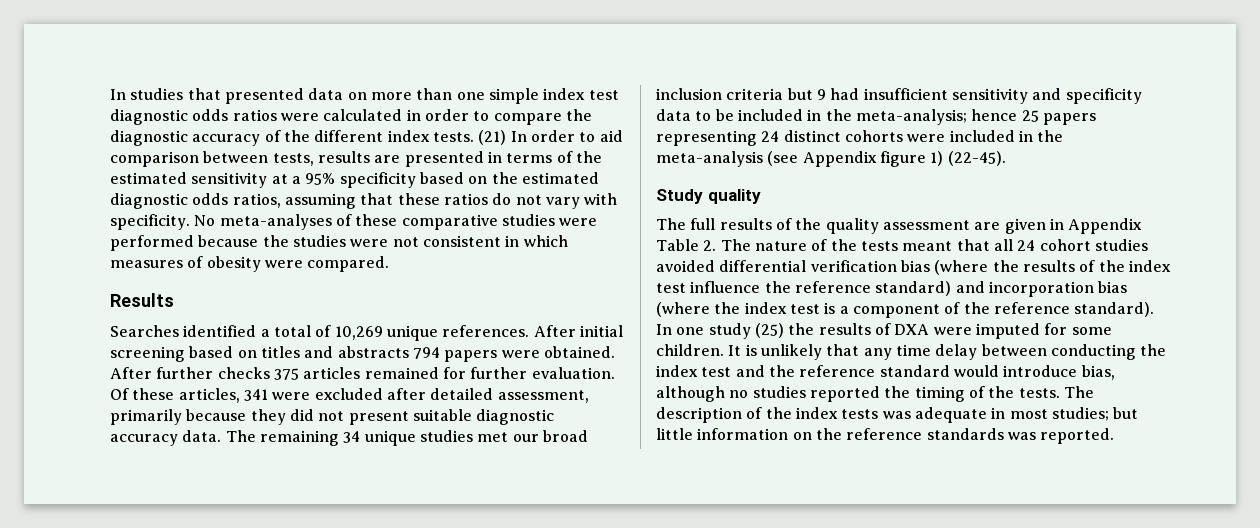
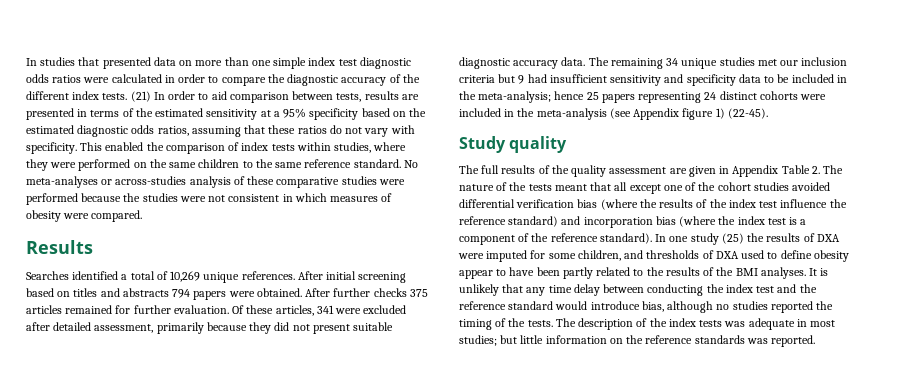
- No meta-analyses of these comparative studies were performed because the studies were not consistent in which measures of obesity were compared.
+ This enabled the comparison of index tests within studies, where they were performed on the same children to the same reference standard. No meta-analyses or across-studies analysis of these comparative studies were performed because the studies were not consistent in which measures of obesity were compared.
- The remaining 34 unique studies met our broad inclusion criteria but 9 had insufficient sensitivity and specificity data to be included in the meta-analysis; hence 25 papers representing 24 distinct cohorts were included in the meta-analysis (see Appendix figure 1) (22-45).
+ The remaining 34 unique studies met our inclusion criteria but 9 had insufficient sensitivity and specificity data to be included in the meta-analysis; hence 25 papers representing 24 distinct cohorts were included in the meta-analysis (see Appendix figure 1) (22-45).
- The full results of the quality assessment are given in Appendix Table 2. The nature of the tests meant that all 24 cohort studies avoided differential verification bias (where the results of the index test influence the reference standard) and incorporation bias (where the index test is a component of the reference standard).
+ The full results of the quality assessment are given in Appendix Table 2. The nature of the tests meant that all except one of the cohort studies avoided differential verification bias (where the results of the index test influence the reference standard) and incorporation bias (where the index test is a component of the reference standard).
- In one study (25) the results of DXA were imputed for some children.
+ In one study (25) the results of DXA were imputed for some children, and thresholds of DXA used to define obesity appear to have been partly related to the results of the BMI analyses.

